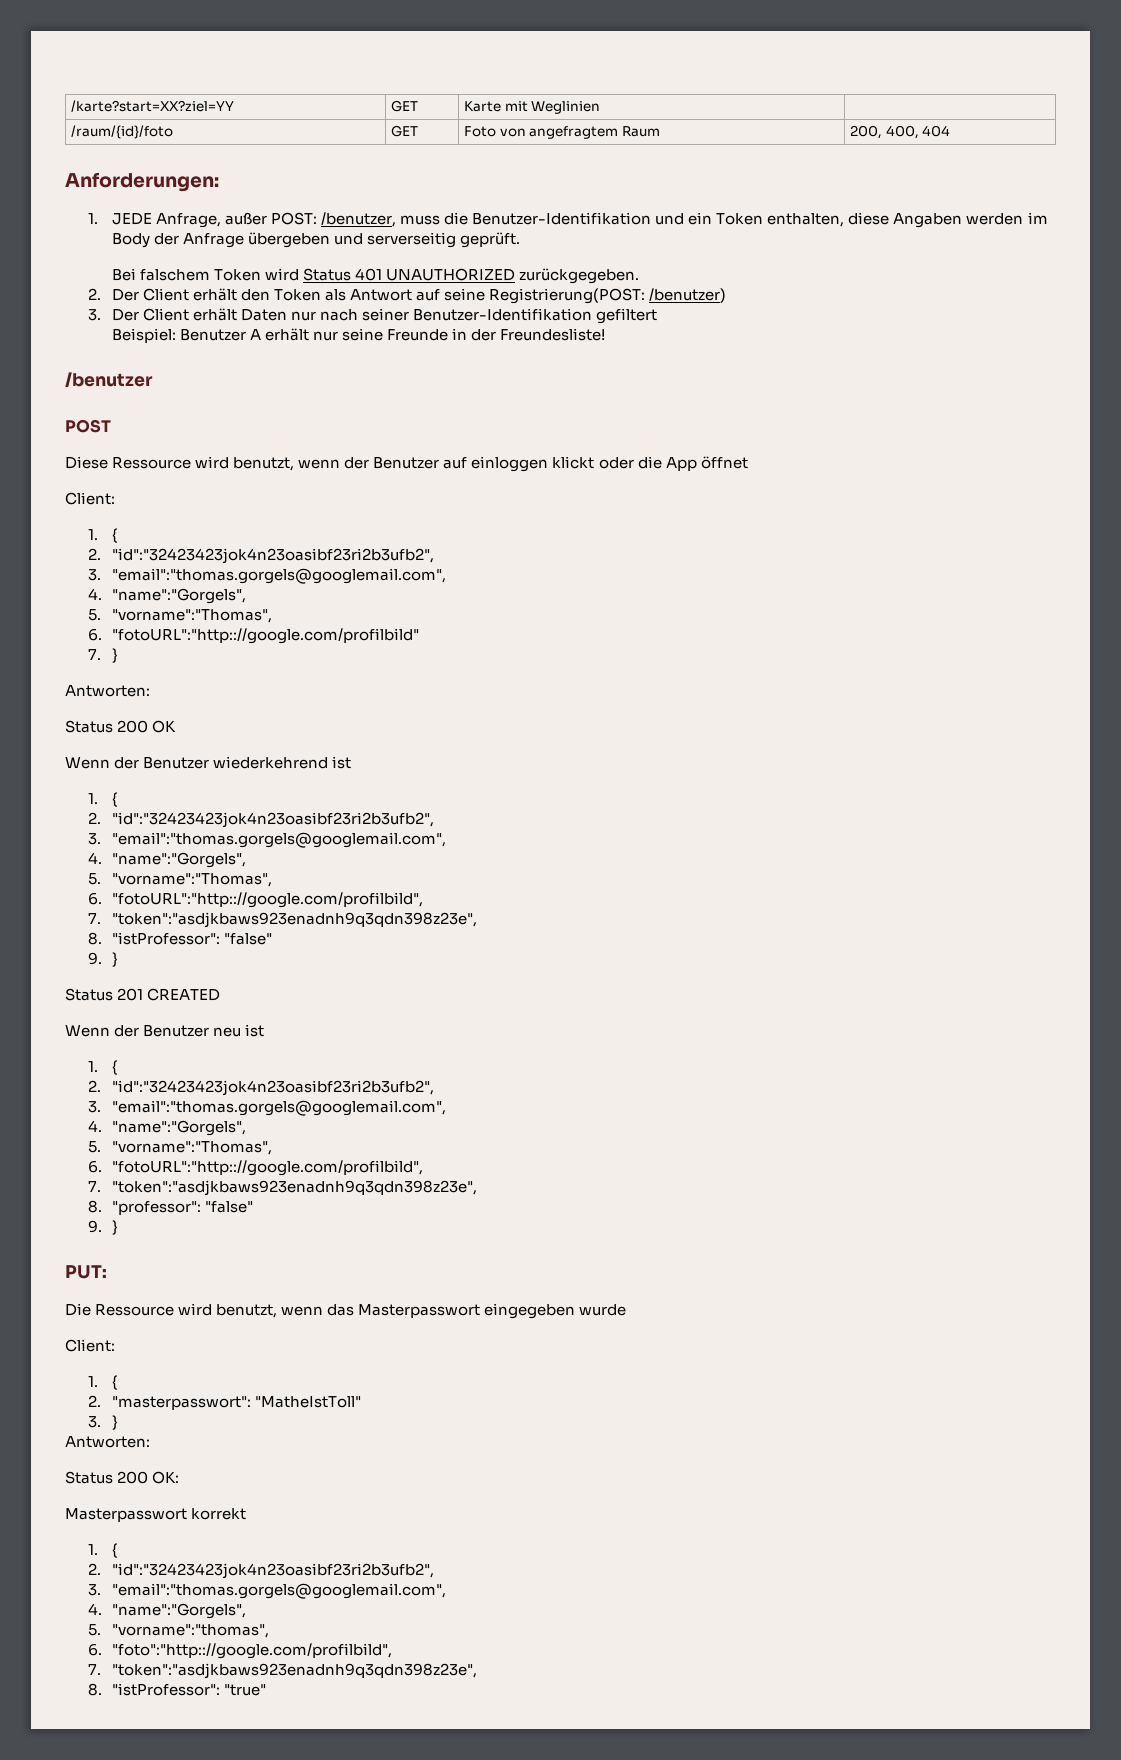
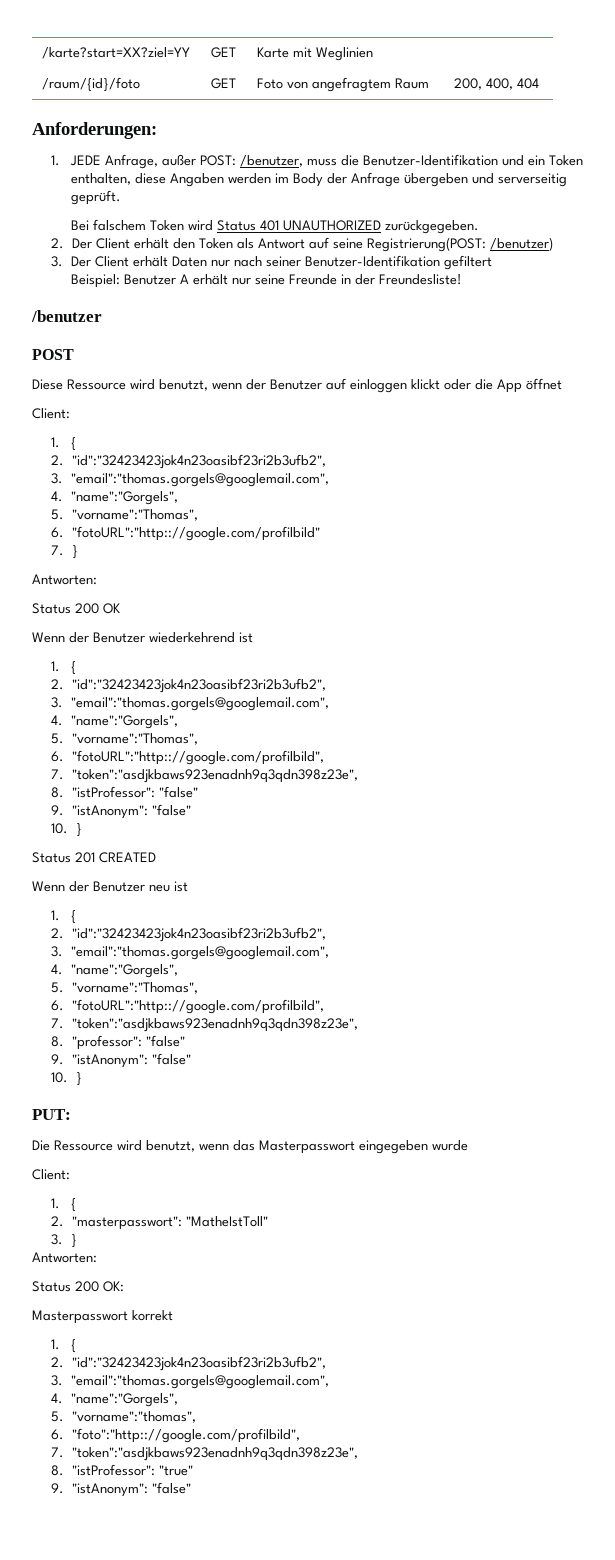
  8. "istProfessor": "false"
- 9. }
+ 9. "istAnonym": "false"
+ 10. }
  8. "professor": "false"
- 9. }
+ 9. "istAnonym": "false"
+ 10. }
  8. "istProfessor": "true"
+ 9. "istAnonym": "false"

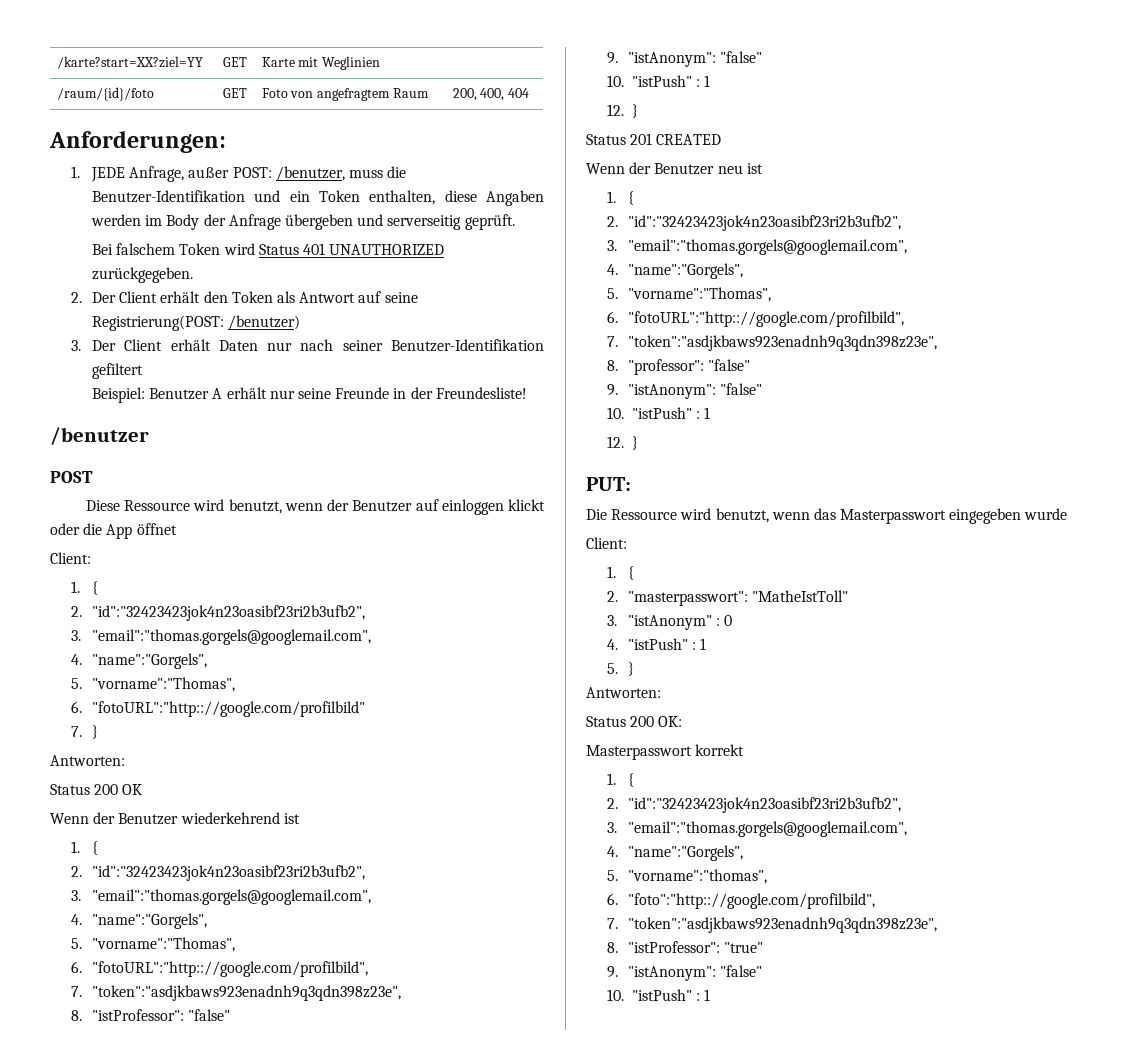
  8. "istProfessor": "false"
  9. "istAnonym": "false"
- 10. }
+ 10. "istPush" : 1
+ 12. }
  8. "professor": "false"
  9. "istAnonym": "false"
- 10. }
+ 10. "istPush" : 1
+ 12. }
- 3. }
+ 3. "istAnonym" : 0
+ 4. "istPush" : 1
+ 5. }
  8. "istProfessor": "true"
  9. "istAnonym": "false"
+ 10. "istPush" : 1

